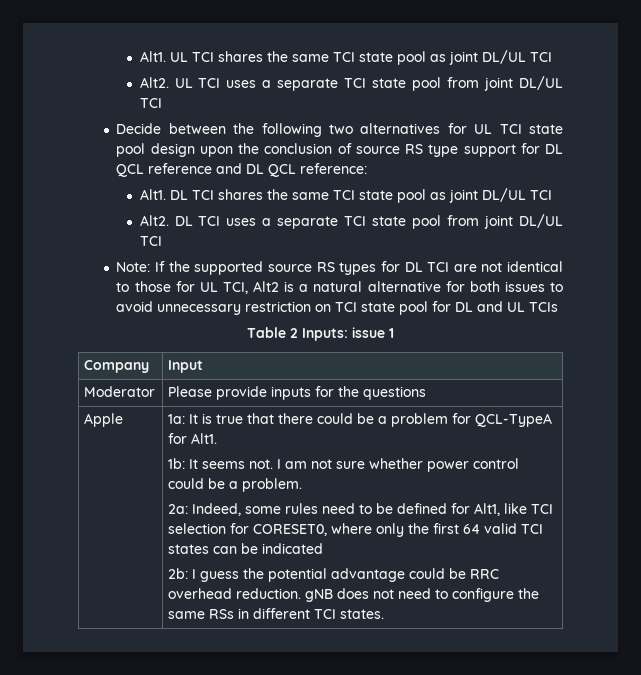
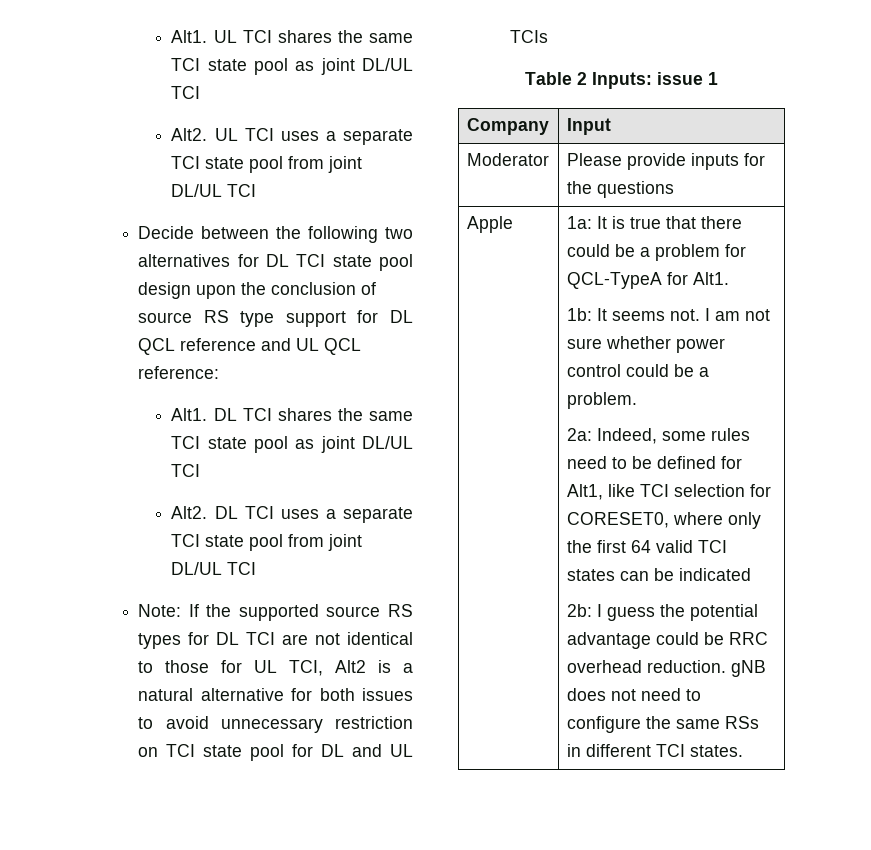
- Decide between the following two alternatives for UL TCI state pool design upon the conclusion of source RS type support for DL QCL reference and DL QCL reference:
+ Decide between the following two alternatives for DL TCI state pool design upon the conclusion of source RS type support for DL QCL reference and UL QCL reference:

